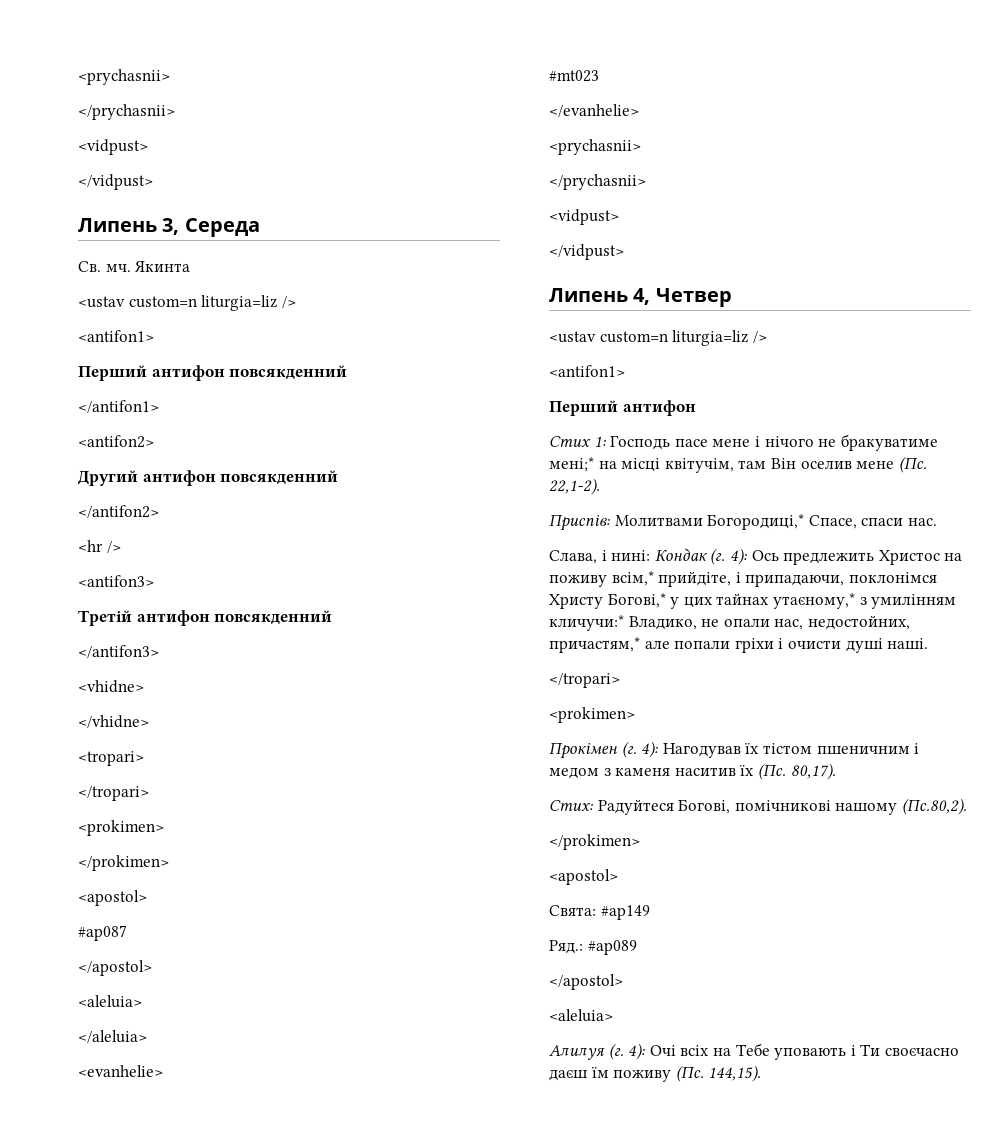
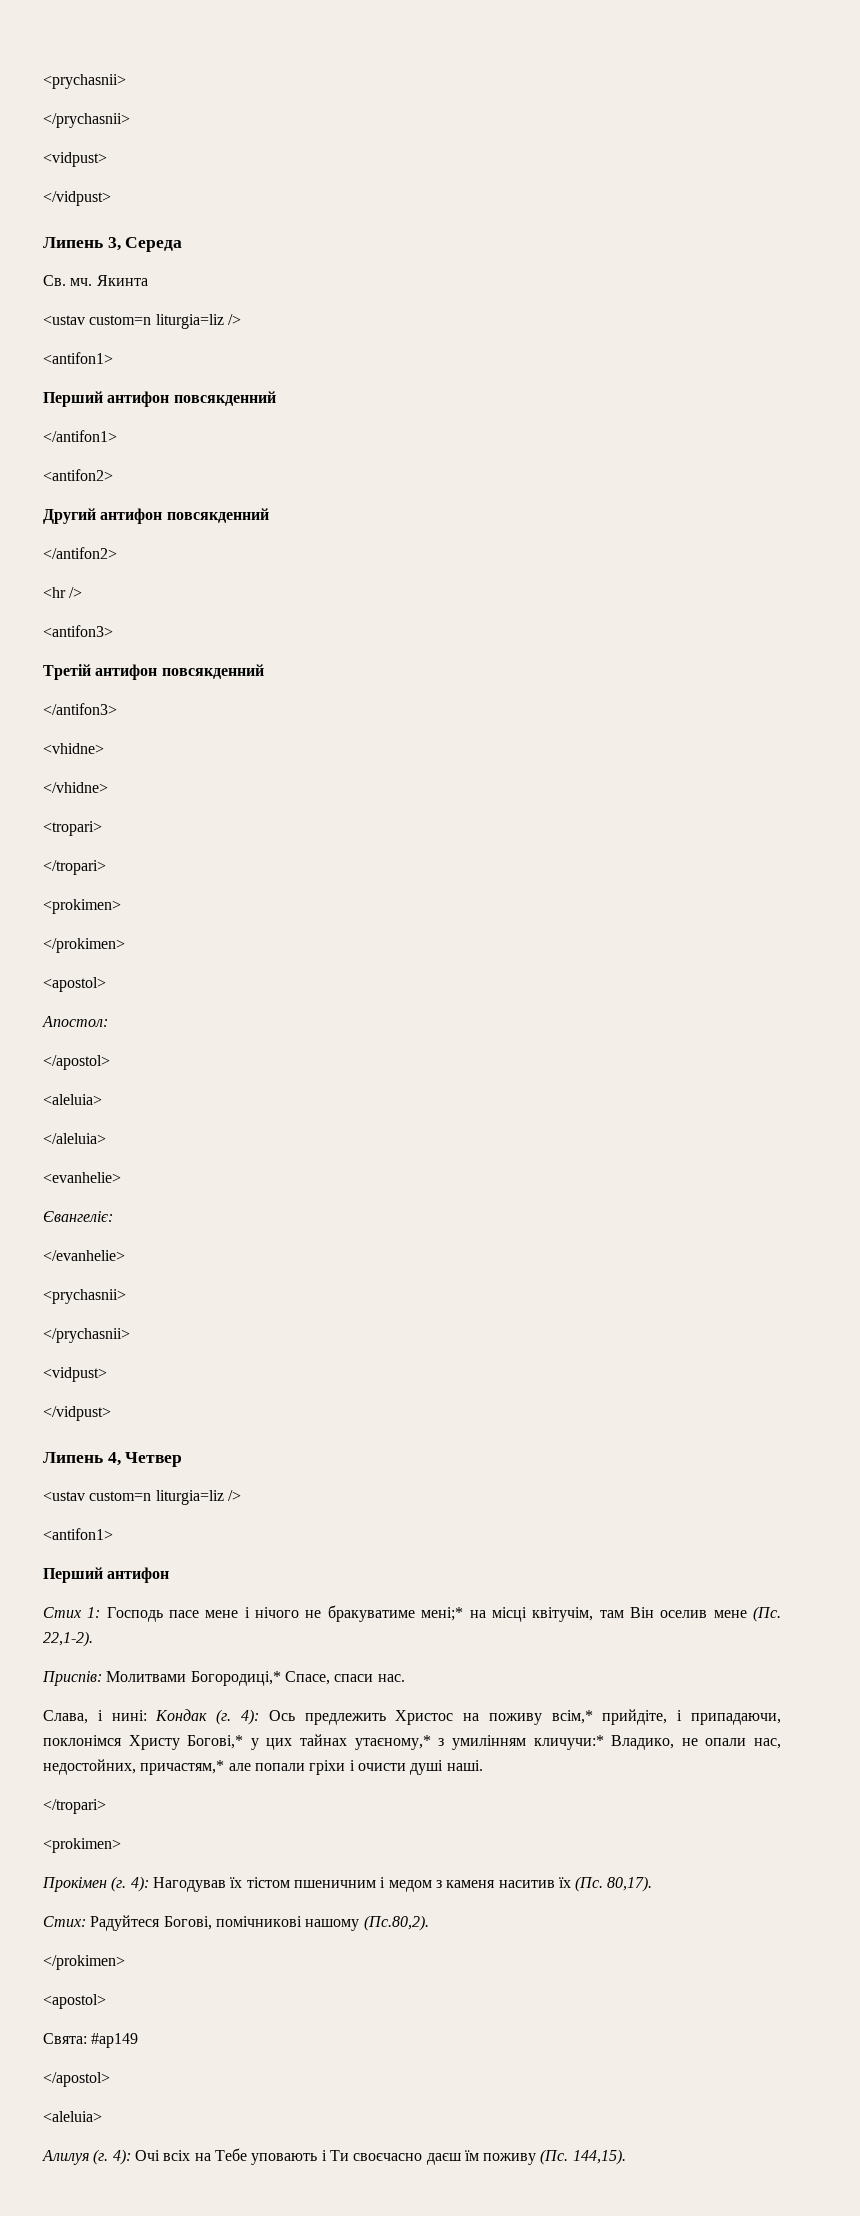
- #ap087
+ Апостол:
- #mt023
+ Євангеліє:
- Ряд.: #ap089

